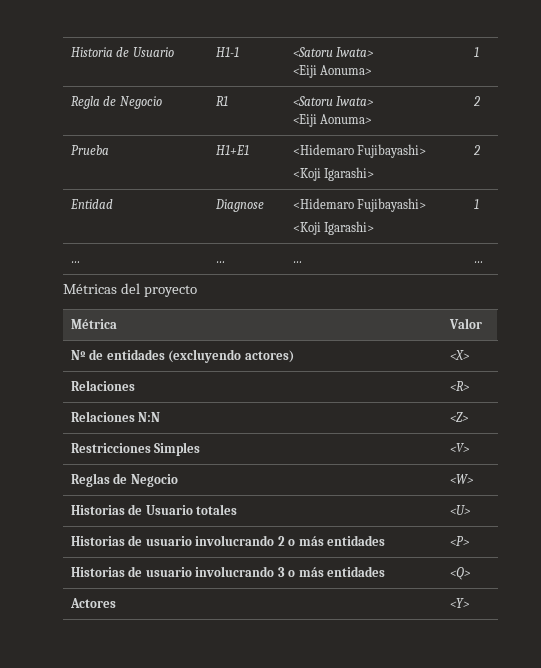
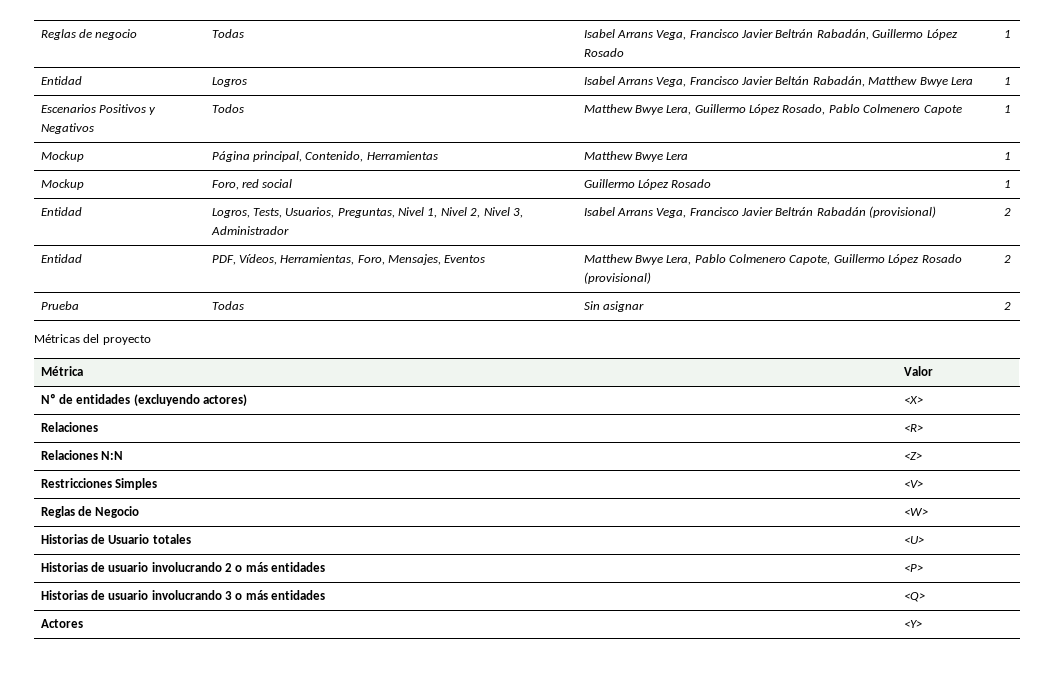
- Historia de Usuario | H1-1 | <Satoru Iwata>
- <Eiji Aonuma> | 1
- Regla de Negocio | R1 | <Satoru Iwata>
- <Eiji Aonuma> | 2
- Prueba | H1+E1 | <Hidemaro Fujibayashi>
- <Koji Igarashi> | 2
- Entidad | Diagnose | <Hidemaro Fujibayashi>
- <Koji Igarashi> | 1
- … | … | … | …
+ Reglas de negocio | Todas | Isabel Arrans Vega, Francisco Javier Beltrán Rabadán, Guillermo López Rosado | 1
+ Entidad | Logros | Isabel Arrans Vega, Francisco Javier Beltán Rabadán, Matthew Bwye Lera | 1
+ Escenarios Positivos y Negativos | Todos | Matthew Bwye Lera, Guillermo López Rosado, Pablo Colmenero Capote | 1
+ Mockup | Página principal, Contenido, Herramientas | Matthew Bwye Lera | 1
+ Mockup | Foro, red social | Guillermo López Rosado | 1
+ Entidad | Logros, Tests, Usuarios, Preguntas, Nivel 1, Nivel 2, Nivel 3, Administrador | Isabel Arrans Vega, Francisco Javier Beltrán Rabadán (provisional) | 2
+ Entidad | PDF, Vídeos, Herramientas, Foro, Mensajes, Eventos | Matthew Bwye Lera, Pablo Colmenero Capote, Guillermo López Rosado (provisional) | 2
+ Prueba | Todas | Sin asignar | 2

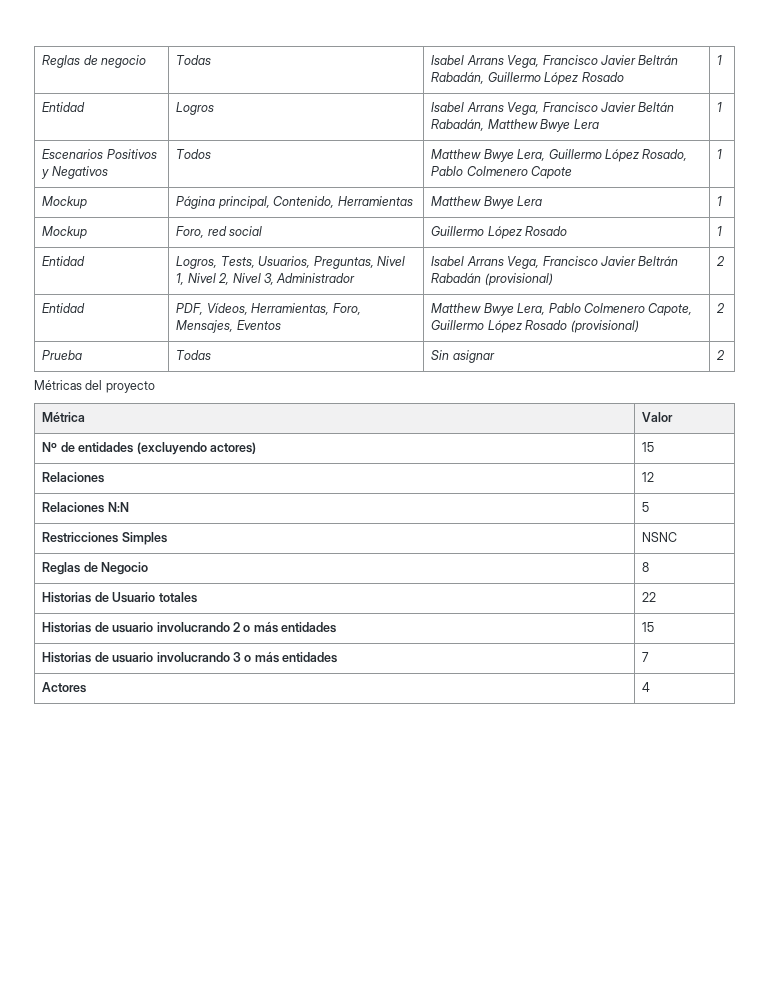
- Nº de entidades (excluyendo actores) | <X>
+ Nº de entidades (excluyendo actores) | 15
- Relaciones | <R>
+ Relaciones | 12
- Relaciones N:N | <Z>
+ Relaciones N:N | 5
- Restricciones Simples | <V>
+ Restricciones Simples | NSNC
- Reglas de Negocio | <W>
+ Reglas de Negocio | 8
- Historias de Usuario totales | <U>
+ Historias de Usuario totales | 22
- Historias de usuario involucrando 2 o más entidades | <P>
+ Historias de usuario involucrando 2 o más entidades | 15
- Historias de usuario involucrando 3 o más entidades | <Q>
+ Historias de usuario involucrando 3 o más entidades | 7
- Actores | <Y>
+ Actores | 4

